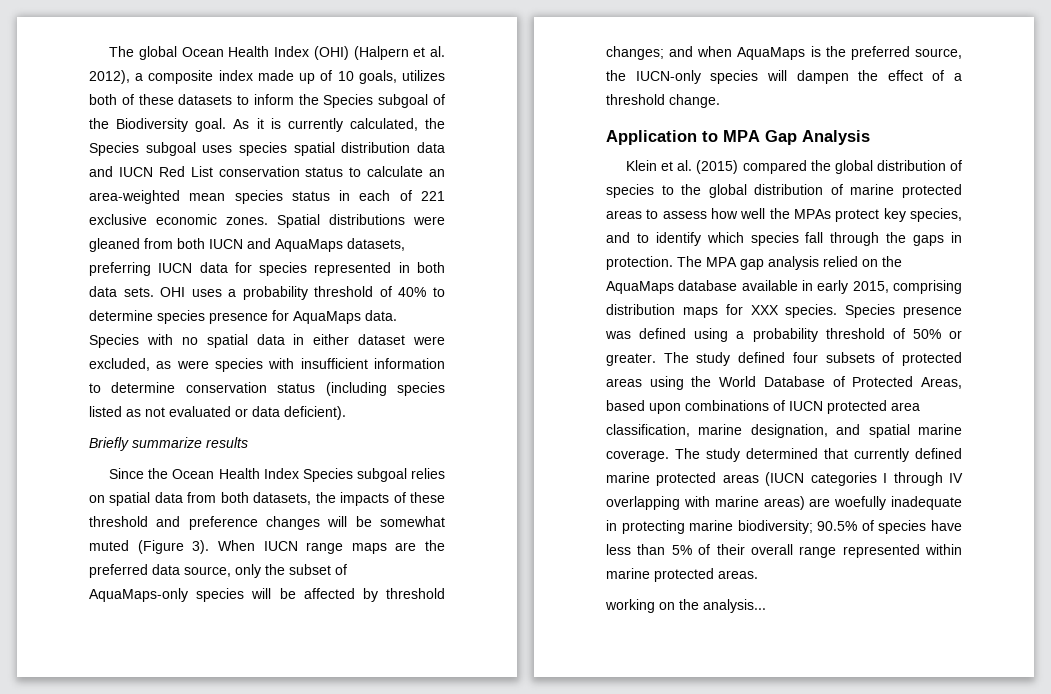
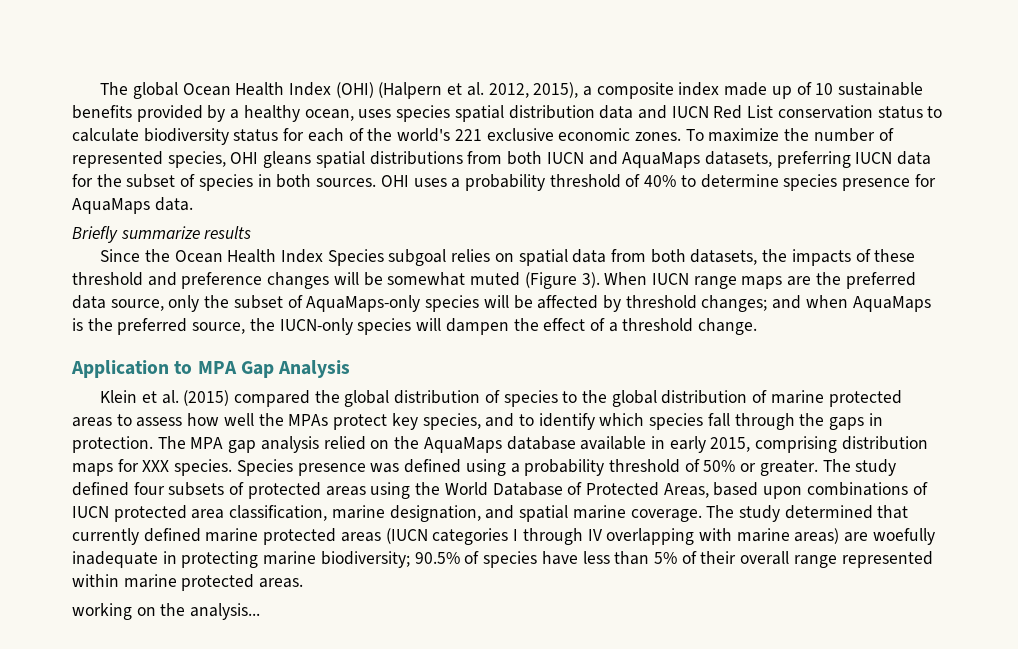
- The global Ocean Health Index (OHI) (Halpern et al. 2012), a composite index made up of 10 goals, utilizes both of these datasets to inform the Species subgoal of the Biodiversity goal. As it is currently calculated, the Species subgoal uses species spatial distribution data and IUCN Red List conservation status to calculate an area-weighted mean species status in each of 221 exclusive economic zones. Spatial distributions were gleaned from both IUCN and AquaMaps datasets, preferring IUCN data for species represented in both data sets.
+ The global Ocean Health Index (OHI) (Halpern et al. 2012, 2015), a composite index made up of 10 sustainable benefits provided by a healthy ocean, uses species spatial distribution data and IUCN Red List conservation status to calculate biodiversity status for each of the world's 221 exclusive economic zones. To maximize the number of represented species, OHI gleans spatial distributions from both IUCN and AquaMaps datasets, preferring IUCN data for the subset of species in both sources.
- Species with no spatial data in either dataset were excluded, as were species with insufficient information to determine conservation status (including species listed as not evaluated or data deficient).

